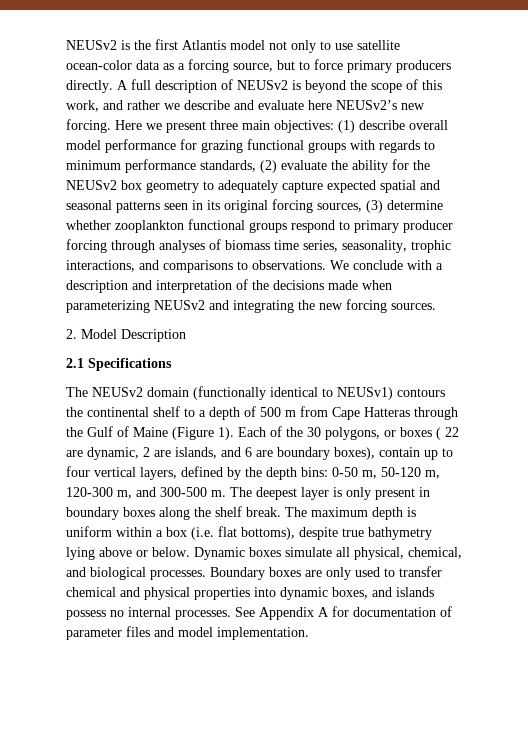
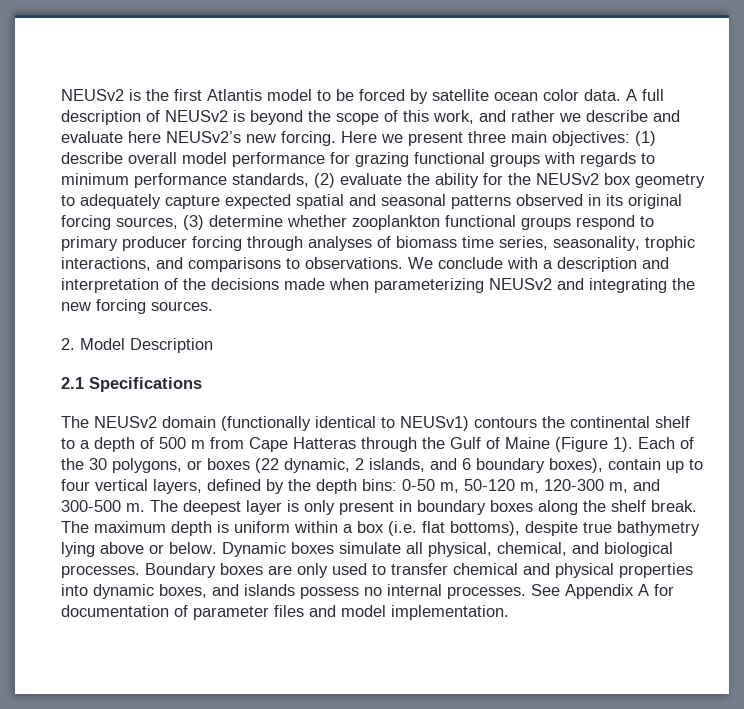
- NEUSv2 is the first Atlantis model not only to use satellite ocean-color data as a forcing source, but to force primary producers directly.
+ NEUSv2 is the first Atlantis model to be forced by satellite ocean color data.
- (1) describe overall model performance for grazing functional groups with regards to minimum performance standards, (2) evaluate the ability for the NEUSv2 box geometry to adequately capture expected spatial and seasonal patterns seen in its original forcing sources, (3) determine whether zooplankton functional groups respond to primary producer forcing through analyses of biomass time series, seasonality, trophic interactions, and comparisons to observations.
+ (1) describe overall model performance for grazing functional groups with regards to minimum performance standards, (2) evaluate the ability for the NEUSv2 box geometry to adequately capture expected spatial and seasonal patterns observed in its original forcing sources, (3) determine whether zooplankton functional groups respond to primary producer forcing through analyses of biomass time series, seasonality, trophic interactions, and comparisons to observations.
- Each of the 30 polygons, or boxes ( 22 are dynamic, 2 are islands, and 6 are boundary boxes), contain up to four vertical layers, defined by the depth bins: 0-50 m, 50-120 m, 120-300 m, and 300-500 m.
+ Each of the 30 polygons, or boxes (22 dynamic, 2 islands, and 6 boundary boxes), contain up to four vertical layers, defined by the depth bins: 0-50 m, 50-120 m, 120-300 m, and 300-500 m.

